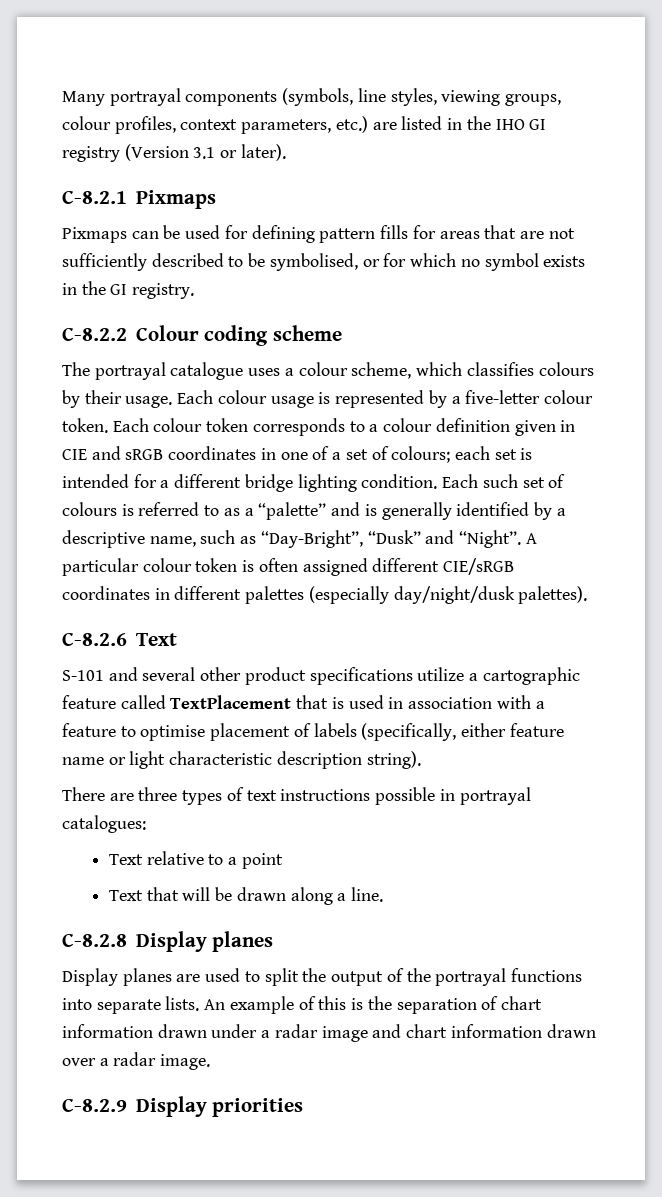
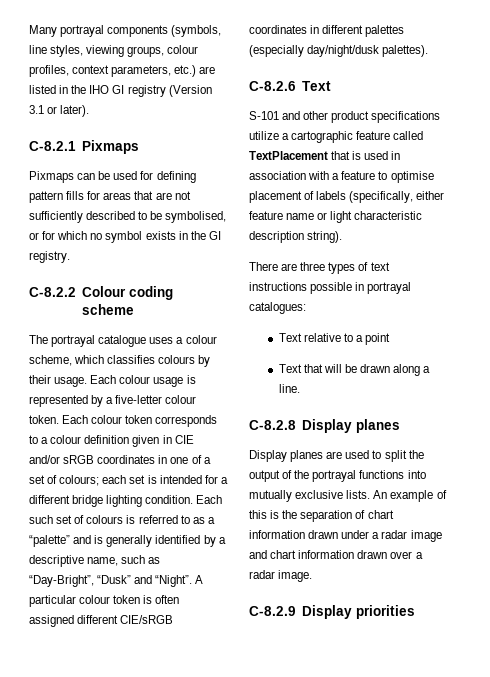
- Each colour token corresponds to a colour definition given in CIE and sRGB coordinates in one of a set of colours; each set is intended for a different bridge lighting condition.
+ Each colour token corresponds to a colour definition given in CIE and/or sRGB coordinates in one of a set of colours; each set is intended for a different bridge lighting condition.
- S-101 and several other product specifications utilize a cartographic feature called TextPlacement that is used in association with a feature to optimise placement of labels (specifically, either feature name or light characteristic description string).
+ S-101 and other product specifications utilize a cartographic feature called TextPlacement that is used in association with a feature to optimise placement of labels (specifically, either feature name or light characteristic description string).
- Display planes are used to split the output of the portrayal functions into separate lists.
+ Display planes are used to split the output of the portrayal functions into mutually exclusive lists.

